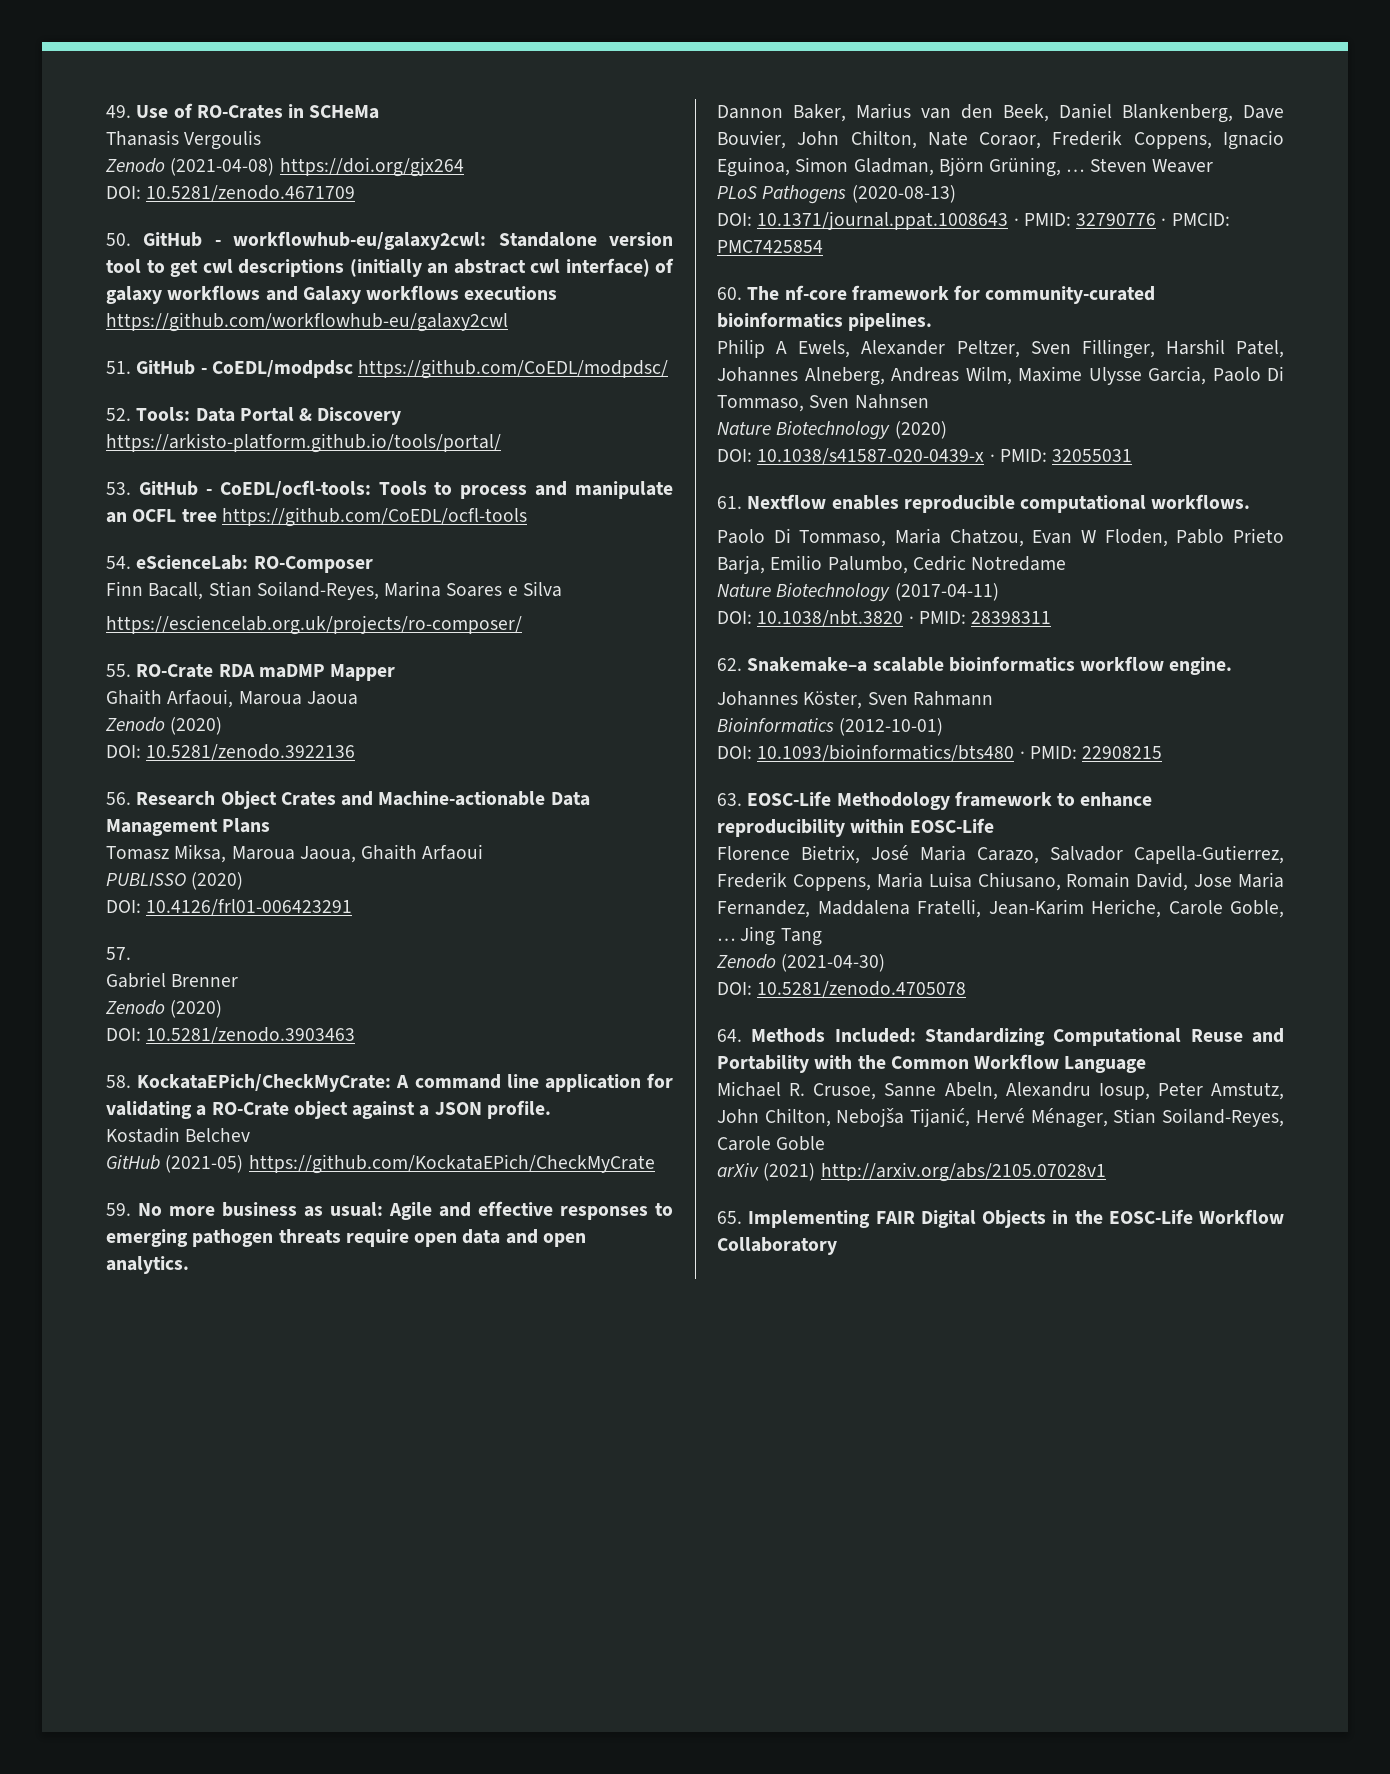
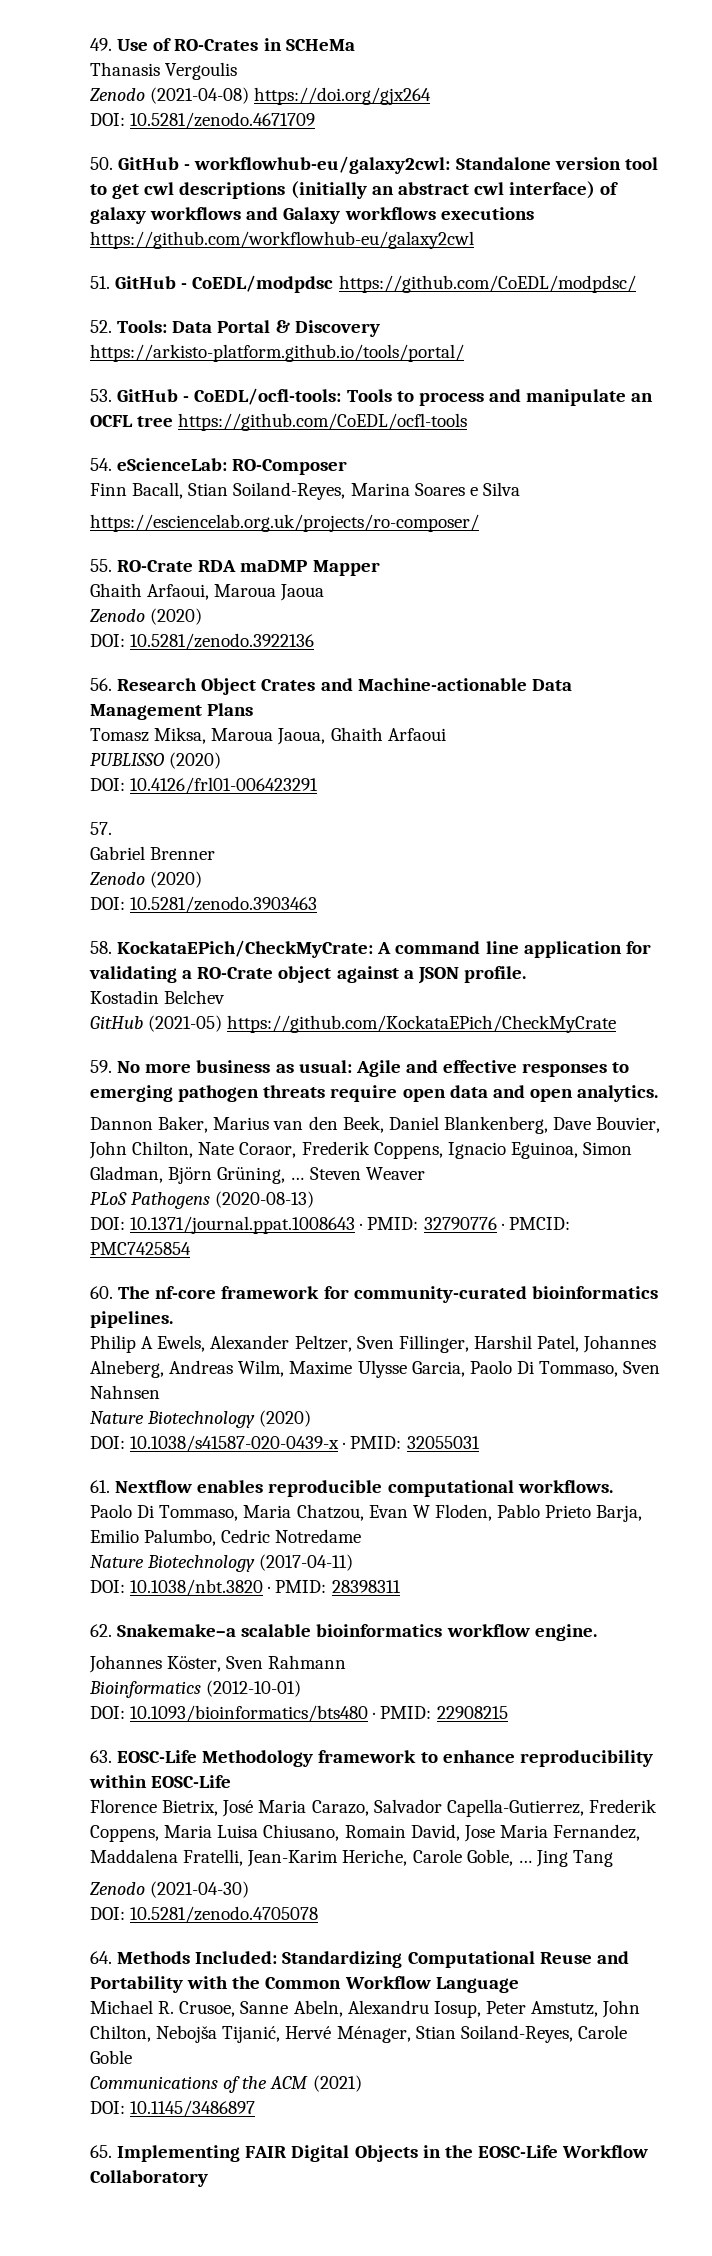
- arXiv (2021) http://arxiv.org/abs/2105.07028v1
+ Communications of the ACM (2021)
+ DOI: 10.1145/3486897

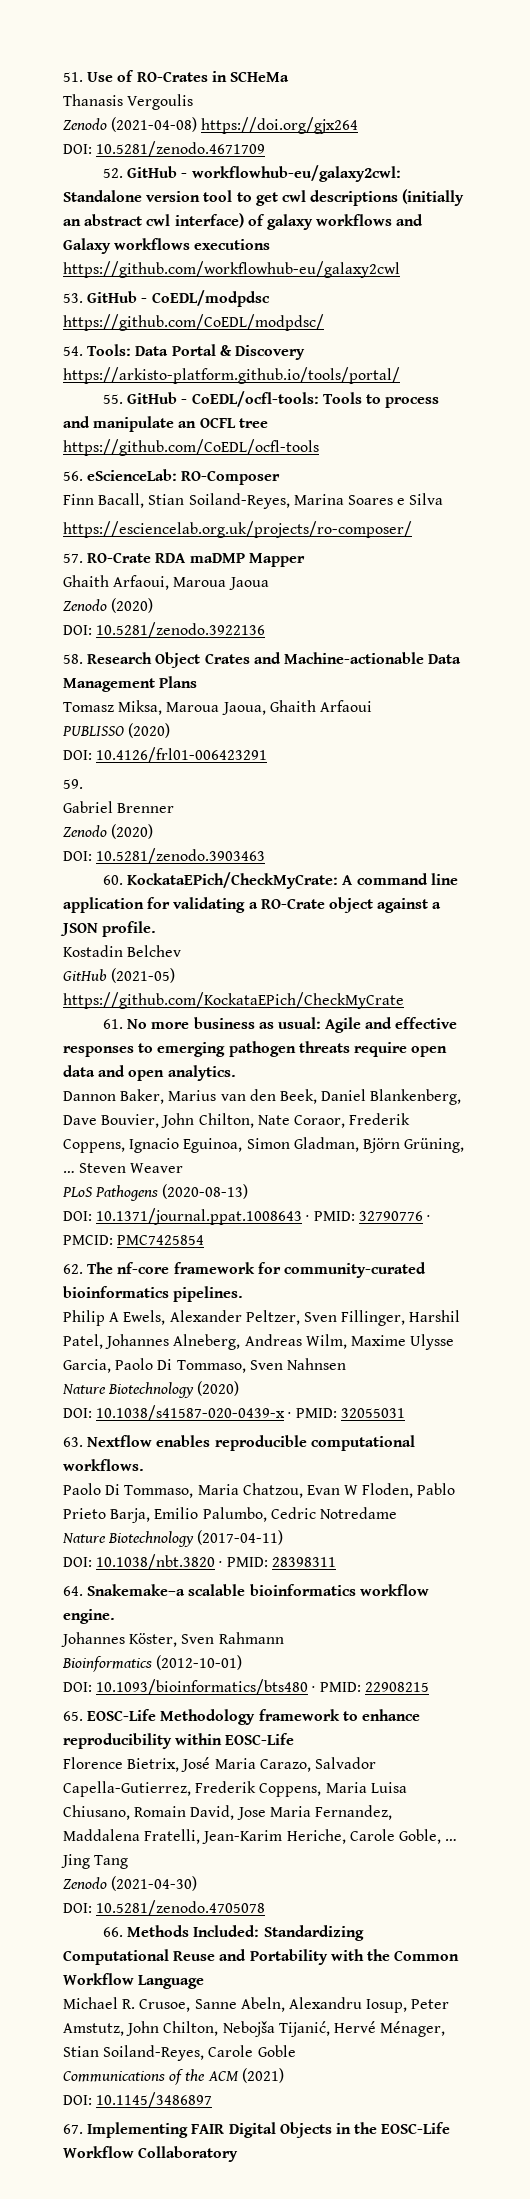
- 49. Use of RO-Crates in SCHeMa
+ 51. Use of RO-Crates in SCHeMa
- 50. GitHub - workflowhub-eu/galaxy2cwl: Standalone version tool to get cwl descriptions (initially an abstract cwl interface) of galaxy workflows and Galaxy workflows executions https://github.com/workflowhub-eu/galaxy2cwl
+ 52. GitHub - workflowhub-eu/galaxy2cwl: Standalone version tool to get cwl descriptions (initially an abstract cwl interface) of galaxy workflows and Galaxy workflows executions https://github.com/workflowhub-eu/galaxy2cwl
- 51. GitHub - CoEDL/modpdsc https://github.com/CoEDL/modpdsc/
+ 53. GitHub - CoEDL/modpdsc https://github.com/CoEDL/modpdsc/
- 52. Tools: Data Portal & Discovery https://arkisto-platform.github.io/tools/portal/
+ 54. Tools: Data Portal & Discovery https://arkisto-platform.github.io/tools/portal/
- 53. GitHub - CoEDL/ocfl-tools: Tools to process and manipulate an OCFL tree https://github.com/CoEDL/ocfl-tools
+ 55. GitHub - CoEDL/ocfl-tools: Tools to process and manipulate an OCFL tree https://github.com/CoEDL/ocfl-tools
- 54. eScienceLab: RO-Composer
+ 56. eScienceLab: RO-Composer
- 55. RO-Crate RDA maDMP Mapper
+ 57. RO-Crate RDA maDMP Mapper
- 56. Research Object Crates and Machine-actionable Data Management Plans
+ 58. Research Object Crates and Machine-actionable Data Management Plans
- 57.
+ 59.
- 58. KockataEPich/CheckMyCrate: A command line application for validating a RO-Crate object against a JSON profile.
+ 60. KockataEPich/CheckMyCrate: A command line application for validating a RO-Crate object against a JSON profile.
- 59. No more business as usual: Agile and effective responses to emerging pathogen threats require open data and open analytics.
+ 61. No more business as usual: Agile and effective responses to emerging pathogen threats require open data and open analytics.
- 60. The nf-core framework for community-curated bioinformatics pipelines.
+ 62. The nf-core framework for community-curated bioinformatics pipelines.
- 61. Nextflow enables reproducible computational workflows.
+ 63. Nextflow enables reproducible computational workflows.
- 62. Snakemake–a scalable bioinformatics workflow engine.
+ 64. Snakemake–a scalable bioinformatics workflow engine.
- 63. EOSC-Life Methodology framework to enhance reproducibility within EOSC-Life
+ 65. EOSC-Life Methodology framework to enhance reproducibility within EOSC-Life
- 64. Methods Included: Standardizing Computational Reuse and Portability with the Common Workflow Language
+ 66. Methods Included: Standardizing Computational Reuse and Portability with the Common Workflow Language
- 65. Implementing FAIR Digital Objects in the EOSC-Life Workflow Collaboratory
+ 67. Implementing FAIR Digital Objects in the EOSC-Life Workflow Collaboratory

